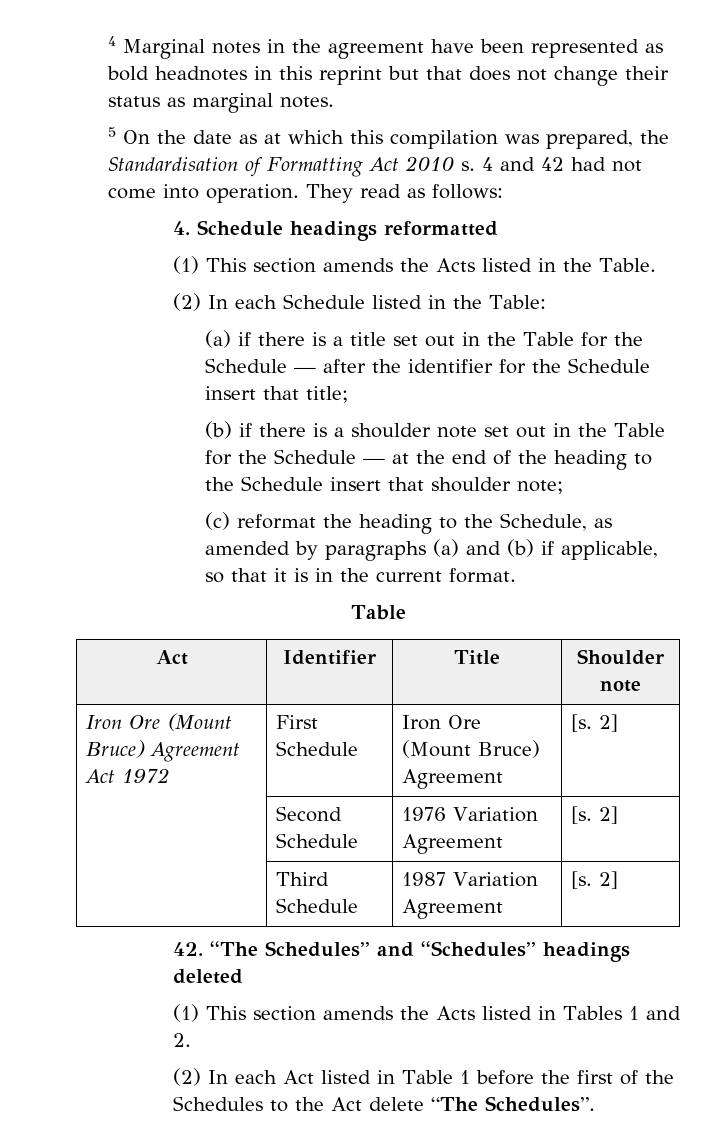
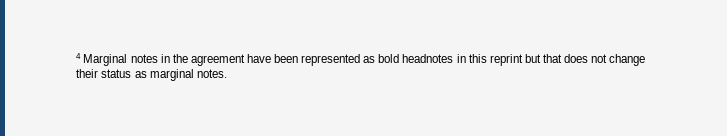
- 5 On the date as at which this compilation was prepared, the Standardisation of Formatting Act 2010 s. 4 and 42 had not come into operation. They read as follows:
- 4. Schedule headings reformatted
- (1) This section amends the Acts listed in the Table.
- (2) In each Schedule listed in the Table:
- (a) if there is a title set out in the Table for the Schedule — after the identifier for the Schedule insert that title;
- (b) if there is a shoulder note set out in the Table for the Schedule — at the end of the heading to the Schedule insert that shoulder note;
- (c) reformat the heading to the Schedule, as amended by paragraphs (a) and (b) if applicable, so that it is in the current format.
- Table
- Act | Identifier | Title | Shoulder note
- Iron Ore (Mount Bruce) Agreement Act 1972 | First Schedule | Iron Ore (Mount Bruce) Agreement | [s. 2]
- | Second Schedule | 1976 Variation Agreement | [s. 2]
- | Third Schedule | 1987 Variation Agreement | [s. 2]
- 42. “The Schedules” and “Schedules” headings deleted
- (1) This section amends the Acts listed in Tables 1 and 2.
- (2) In each Act listed in Table 1 before the first of the Schedules to the Act delete “The Schedules”.

